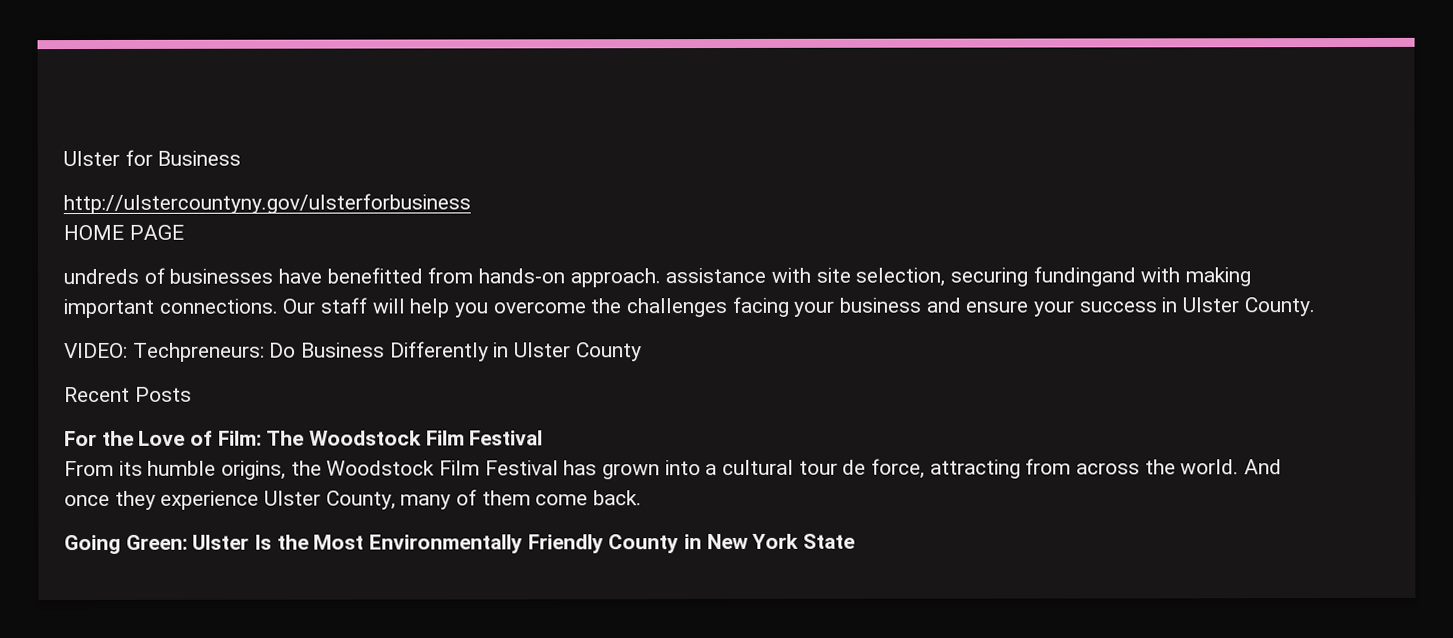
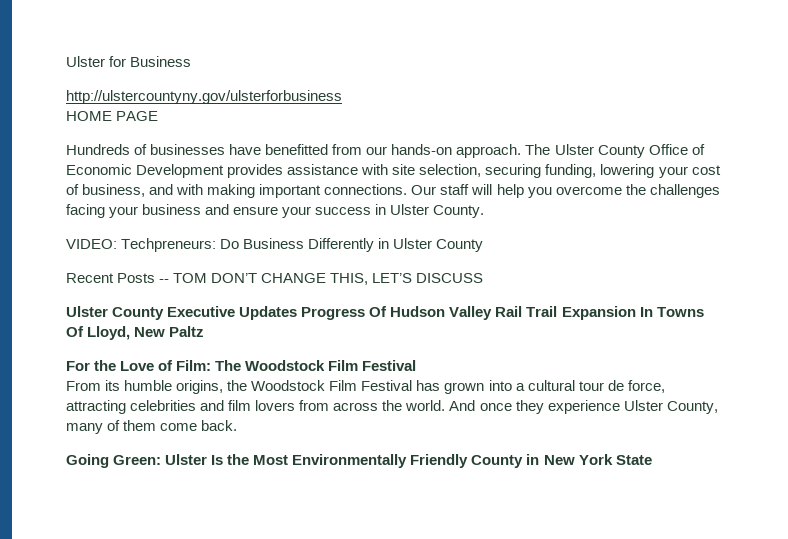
- undreds of businesses have benefitted from hands-on approach. assistance with site selection, securing fundingand with making important connections.
+ Hundreds of businesses have benefitted from our hands-on approach. The Ulster County Office of Economic Development provides assistance with site selection, securing funding, lowering your cost of business, and with making important connections.
- Recent Posts
+ Recent Posts -- TOM DON’T CHANGE THIS, LET’S DISCUSS
+ Ulster County Executive Updates Progress Of Hudson Valley Rail Trail Expansion In Towns Of Lloyd, New Paltz
- From its humble origins, the Woodstock Film Festival has grown into a cultural tour de force, attracting from across the world.
+ From its humble origins, the Woodstock Film Festival has grown into a cultural tour de force, attracting celebrities and film lovers from across the world.

